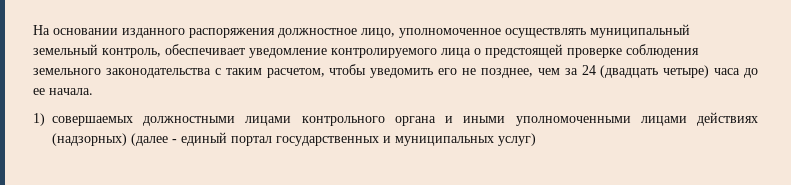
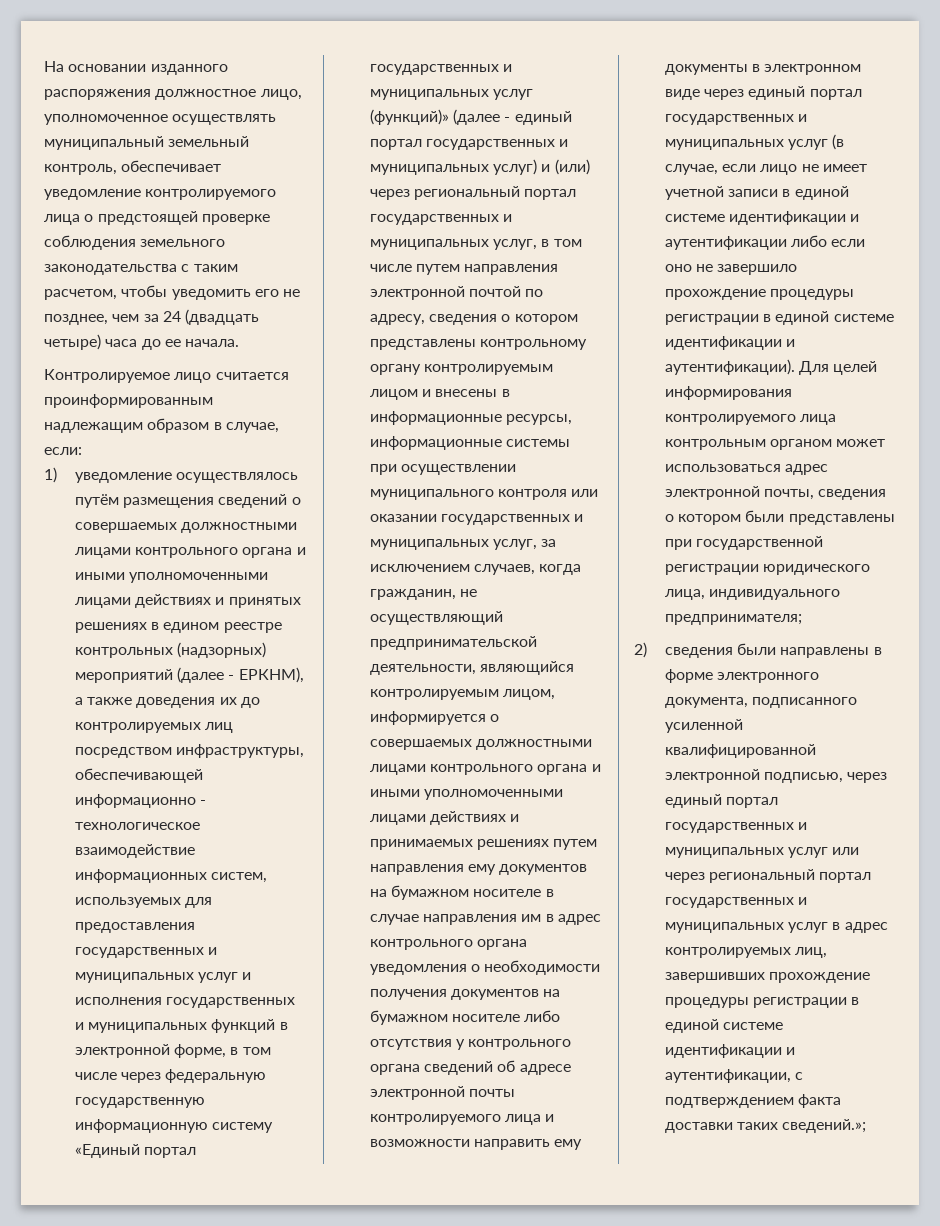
- 1) совершаемых должностными лицами контрольного органа и иными уполномоченными лицами действиях (надзорных) (далее - единый портал государственных и муниципальных услуг)
+ Контролируемое лицо считается проинформированным надлежащим образом в случае, если:
+ 1) уведомление осуществлялось путём размещения сведений о совершаемых должностными лицами контрольного органа и иными уполномоченными лицами действиях и принятых решениях в едином реестре контрольных (надзорных) мероприятий (далее - ЕРКНМ), а также доведения их до контролируемых лиц посредством инфраструктуры, обеспечивающей информационно - технологическое взаимодействие информационных систем, используемых для предоставления государственных и муниципальных услуг и исполнения государственных и муниципальных функций в электронной форме, в том числе через федеральную государственную информационную систему «Единый портал государственных и муниципальных услуг (функций)» (далее - единый портал государственных и муниципальных услуг) и (или) через региональный портал государственных и муниципальных услуг, в том числе путем направления электронной почтой по адресу, сведения о котором представлены контрольному органу контролируемым лицом и внесены в информационные ресурсы, информационные системы при осуществлении муниципального контроля или оказании государственных и муниципальных услуг, за исключением случаев, когда гражданин, не осуществляющий предпринимательской деятельности, являющийся контролируемым лицом, информируется о совершаемых должностными лицами контрольного органа и иными уполномоченными лицами действиях и принимаемых решениях путем направления ему документов на бумажном носителе в случае направления им в адрес контрольного органа уведомления о необходимости получения документов на бумажном носителе либо отсутствия у контрольного органа сведений об адресе электронной почты контролируемого лица и возможности направить ему документы в электронном виде через единый портал государственных и муниципальных услуг (в случае, если лицо не имеет учетной записи в единой системе идентификации и аутентификации либо если оно не завершило прохождение процедуры регистрации в единой системе идентификации и аутентификации). Для целей информирования контролируемого лица контрольным органом может использоваться адрес электронной почты, сведения о котором были представлены при государственной регистрации юридического лица, индивидуального предпринимателя;
+ 2) сведения были направлены в форме электронного документа, подписанного усиленной квалифицированной электронной подписью, через единый портал государственных и муниципальных услуг или через региональный портал государственных и муниципальных услуг в адрес контролируемых лиц, завершивших прохождение процедуры регистрации в единой системе идентификации и аутентификации, с подтверждением факта доставки таких сведений.»;

